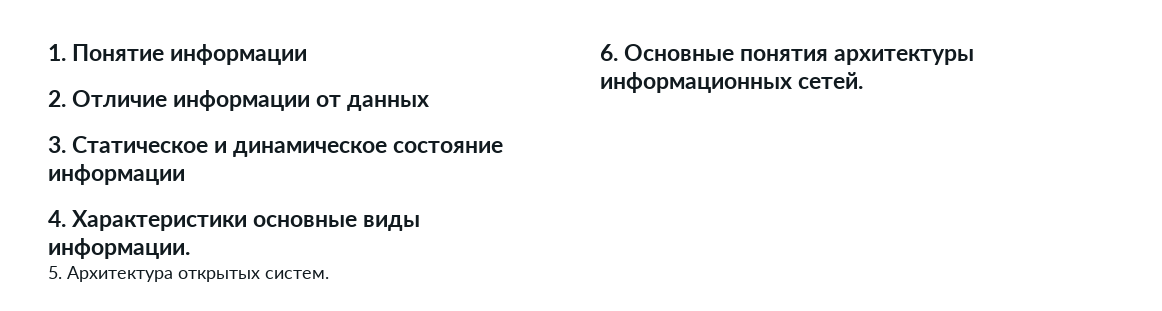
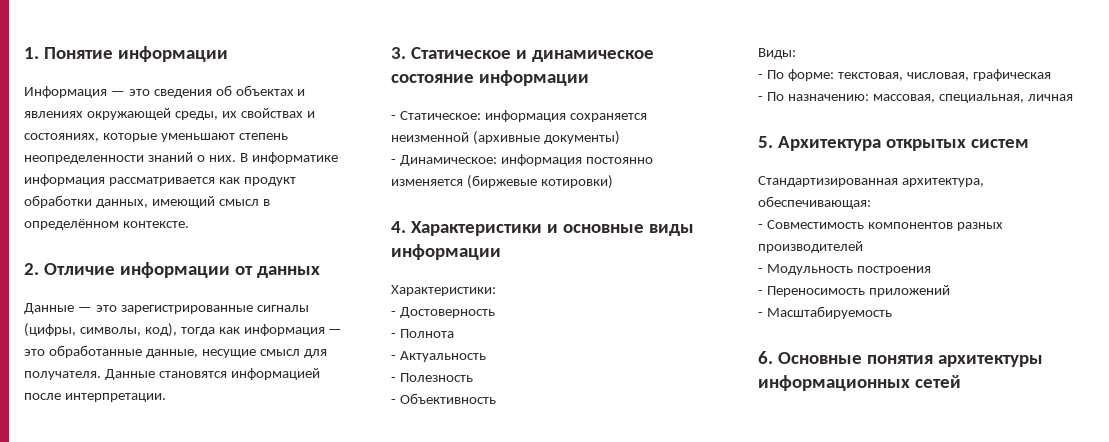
+ Информация — это сведения об объектах и явлениях окружающей среды, их свойствах и состояниях, которые уменьшают степень неопределенности знаний о них. В информатике информация рассматривается как продукт обработки данных, имеющий смысл в определённом контексте.
+ Данные — это зарегистрированные сигналы (цифры, символы, код), тогда как информация — это обработанные данные, несущие смысл для получателя. Данные становятся информацией после интерпретации.
+ - Статическое: информация сохраняется неизменной (архивные документы)
+ - Динамическое: информация постоянно изменяется (биржевые котировки)
- 4. Характеристики основные виды информации.
- 5. Архитектура открытых систем.
+ 4. Характеристики и основные виды информации
+ Характеристики:
+ - Достоверность
+ - Полнота
+ - Актуальность
+ - Полезность
+ - Объективность
+ Виды:
+ - По форме: текстовая, числовая, графическая
+ - По назначению: массовая, специальная, личная
+ 5. Архитектура открытых систем
+ Стандартизированная архитектура, обеспечивающая:
+ - Совместимость компонентов разных производителей
+ - Модульность построения
+ - Переносимость приложений
+ - Масштабируемость
- 6. Основные понятия архитектуры информационных сетей.
+ 6. Основные понятия архитектуры информационных сетей

